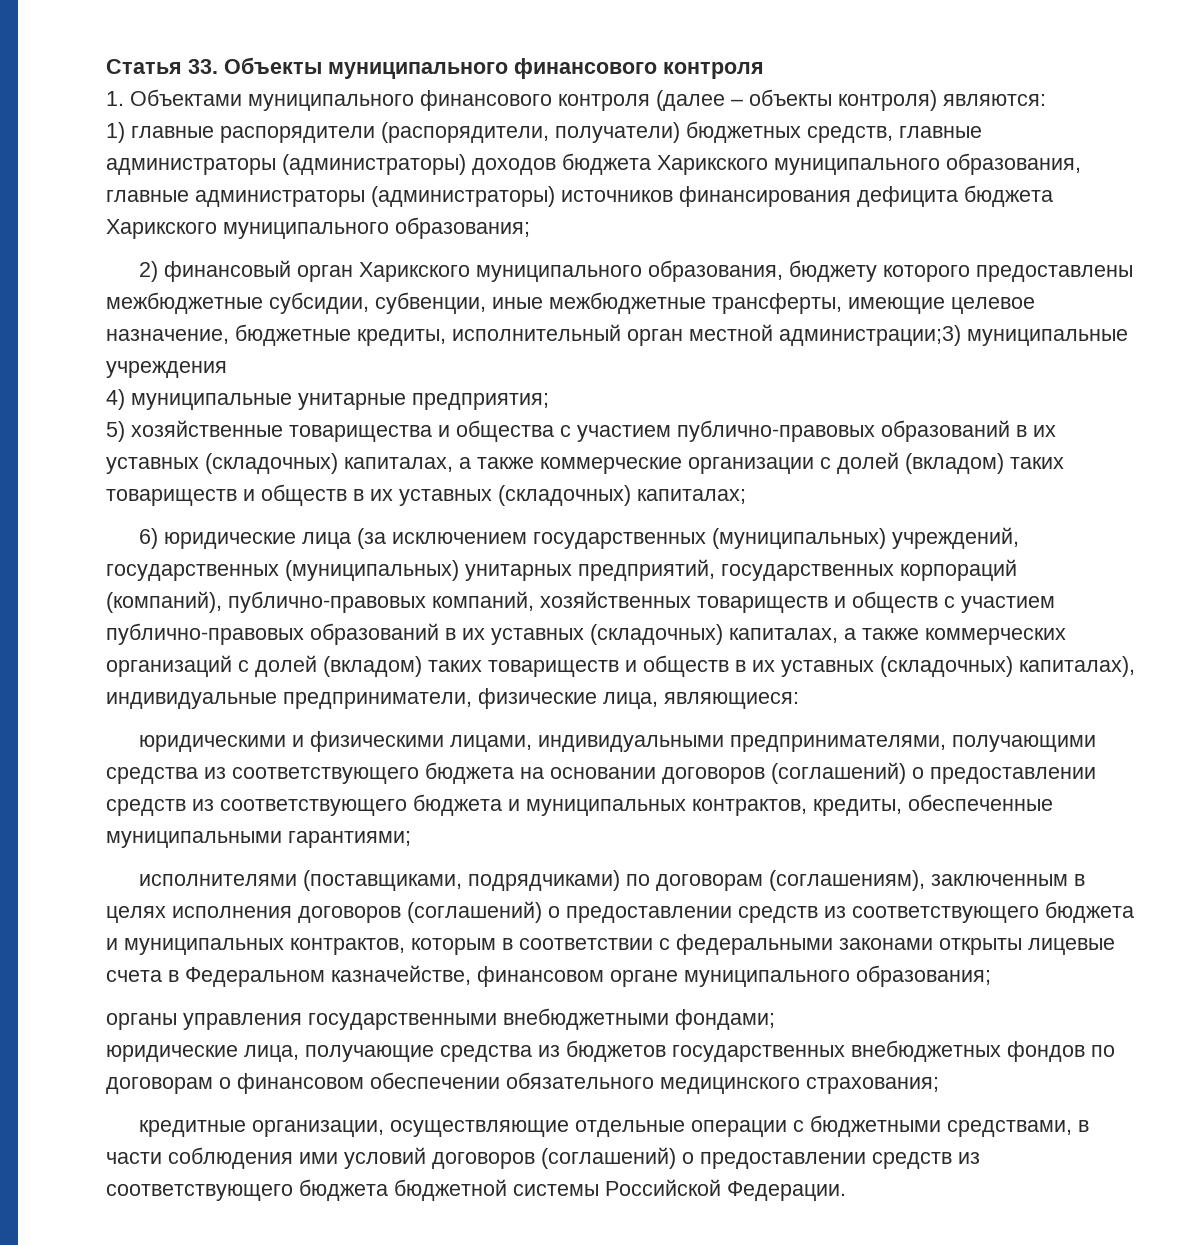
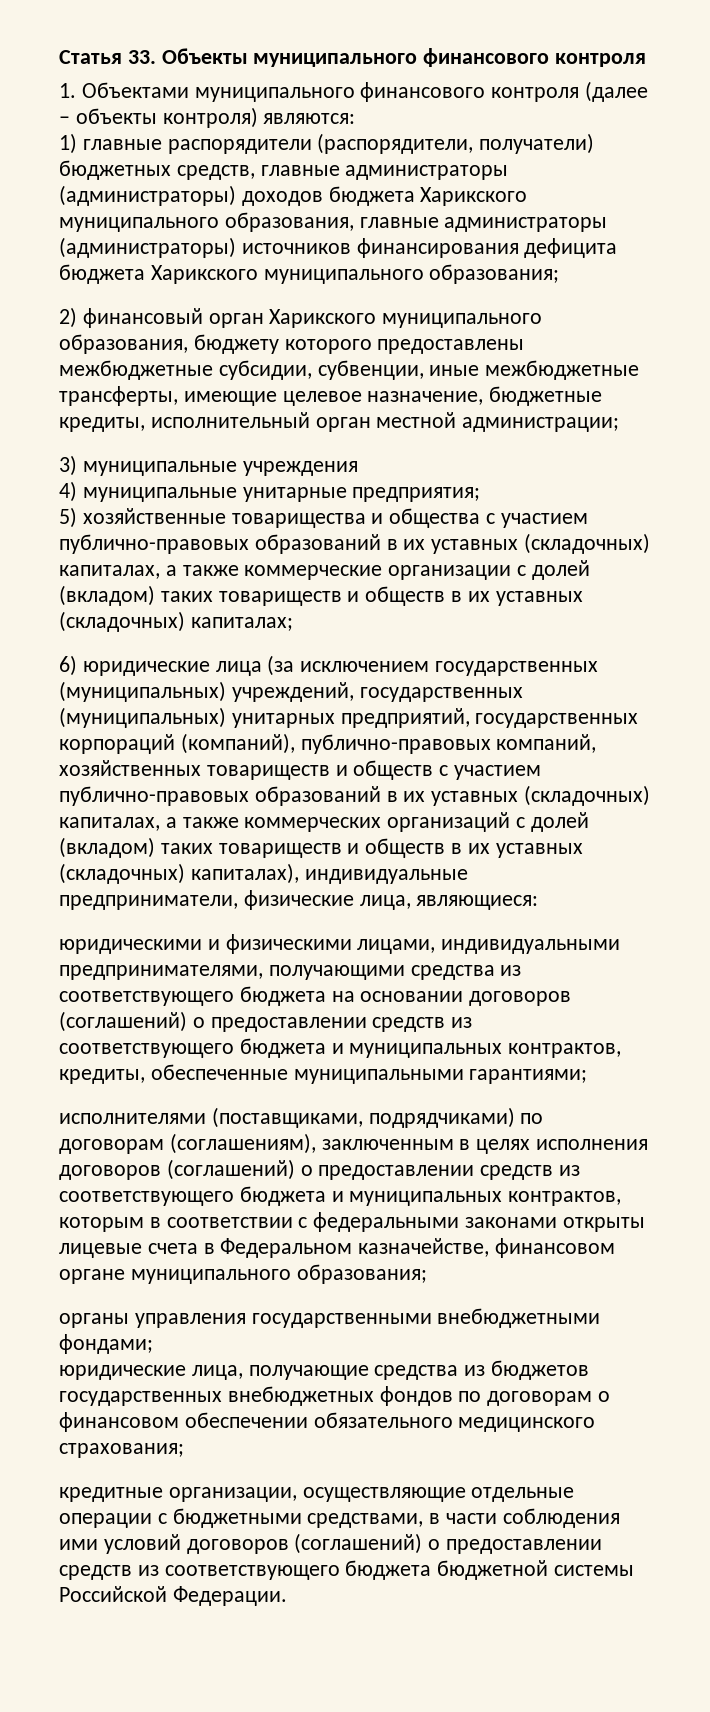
- 2) финансовый орган Харикского муниципального образования, бюджету которого предоставлены межбюджетные субсидии, субвенции, иные межбюджетные трансферты, имеющие целевое назначение, бюджетные кредиты, исполнительный орган местной администрации;3) муниципальные учреждения
+ 2) финансовый орган Харикского муниципального образования, бюджету которого предоставлены межбюджетные субсидии, субвенции, иные межбюджетные трансферты, имеющие целевое назначение, бюджетные кредиты, исполнительный орган местной администрации;
+ 3) муниципальные учреждения

